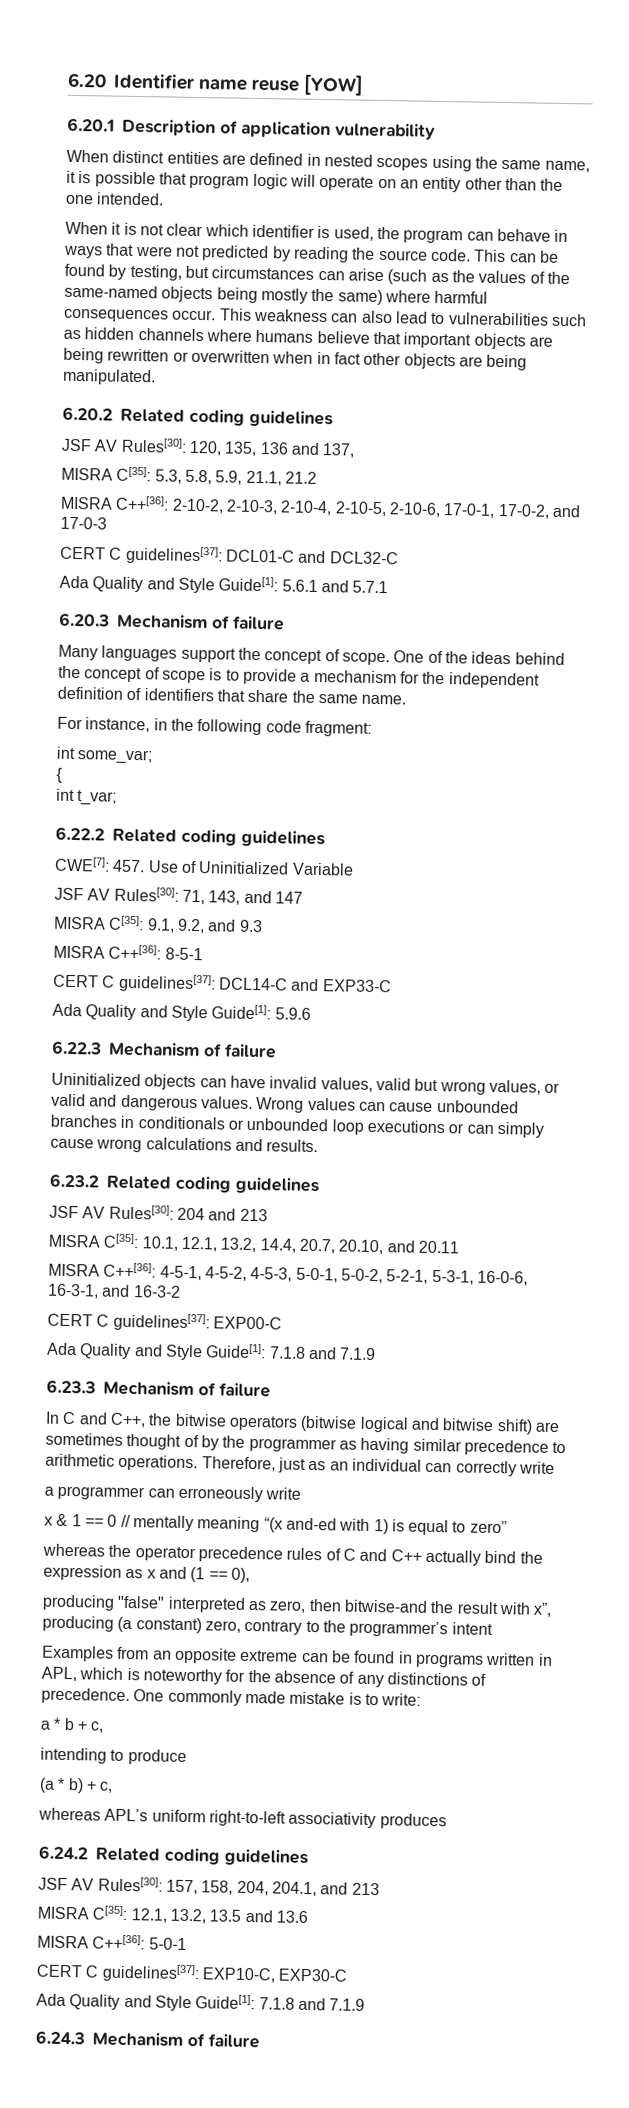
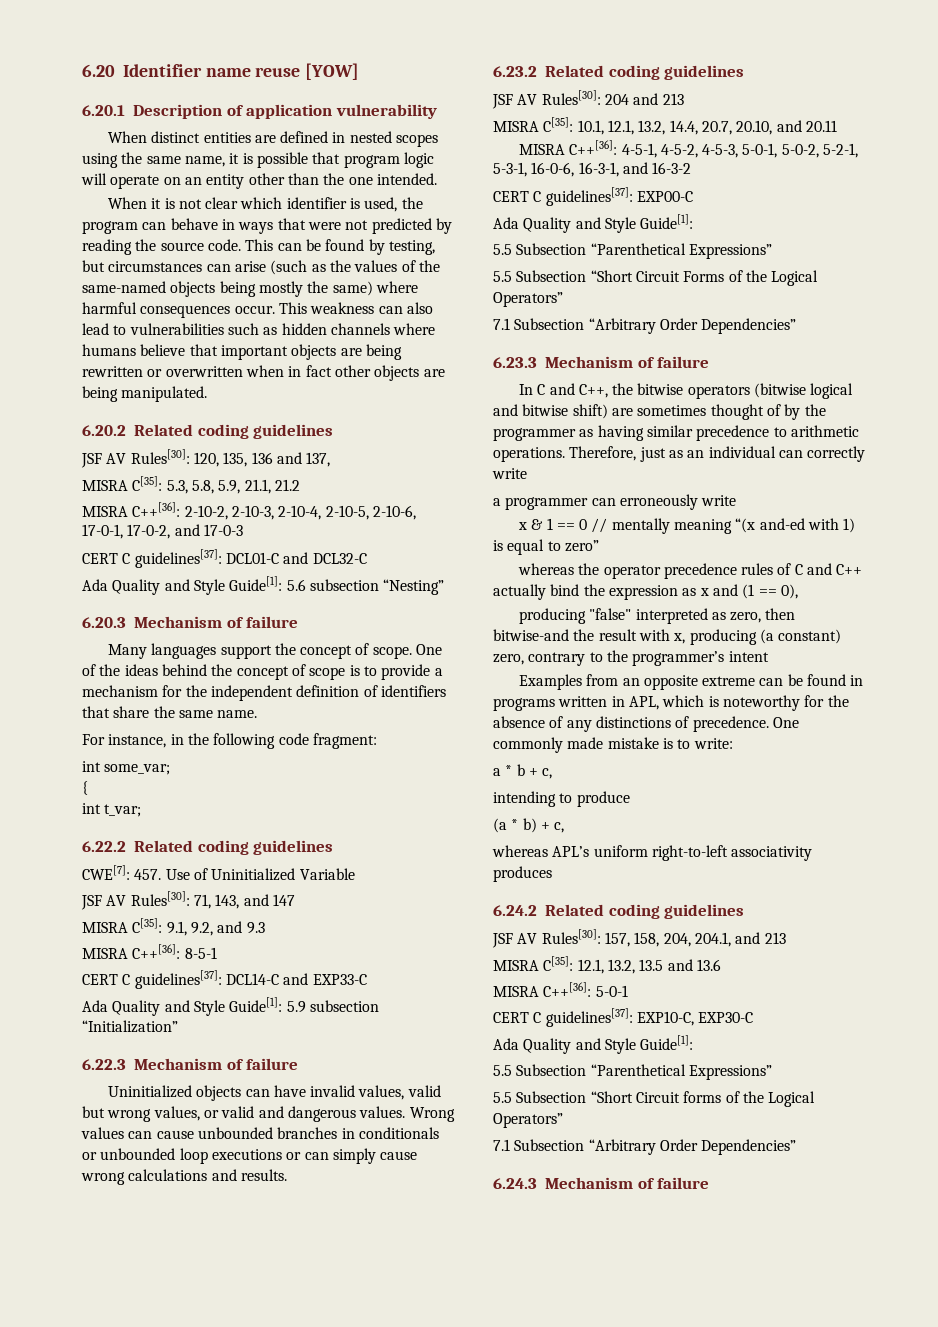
- Ada Quality and Style Guide[1]: 5.6.1 and 5.7.1
+ Ada Quality and Style Guide[1]: 5.6 subsection “Nesting”
- Ada Quality and Style Guide[1]: 5.9.6
+ Ada Quality and Style Guide[1]: 5.9 subsection “Initialization”
  CERT C guidelines[37]: EXP00-C
- Ada Quality and Style Guide[1]: 7.1.8 and 7.1.9
+ Ada Quality and Style Guide[1]:
+ 5.5 Subsection “Parenthetical Expressions”
+ 5.5 Subsection “Short Circuit Forms of the Logical Operators”
+ 7.1 Subsection “Arbitrary Order Dependencies”
- producing "false" interpreted as zero, then bitwise-and the result with x”, producing (a constant) zero, contrary to the programmer’s intent
+ producing "false" interpreted as zero, then bitwise-and the result with x, producing (a constant) zero, contrary to the programmer’s intent
  CERT C guidelines[37]: EXP10-C, EXP30-C
- Ada Quality and Style Guide[1]: 7.1.8 and 7.1.9
+ Ada Quality and Style Guide[1]:
+ 5.5 Subsection “Parenthetical Expressions”
+ 5.5 Subsection “Short Circuit forms of the Logical Operators”
+ 7.1 Subsection “Arbitrary Order Dependencies”

